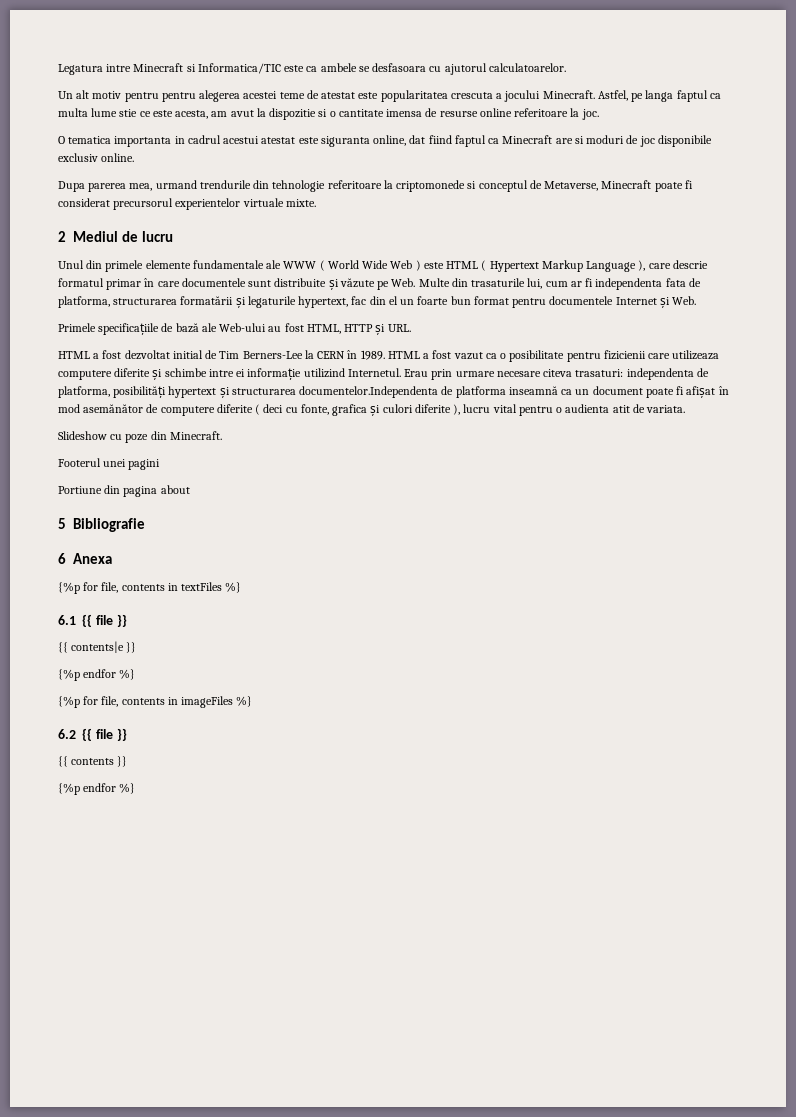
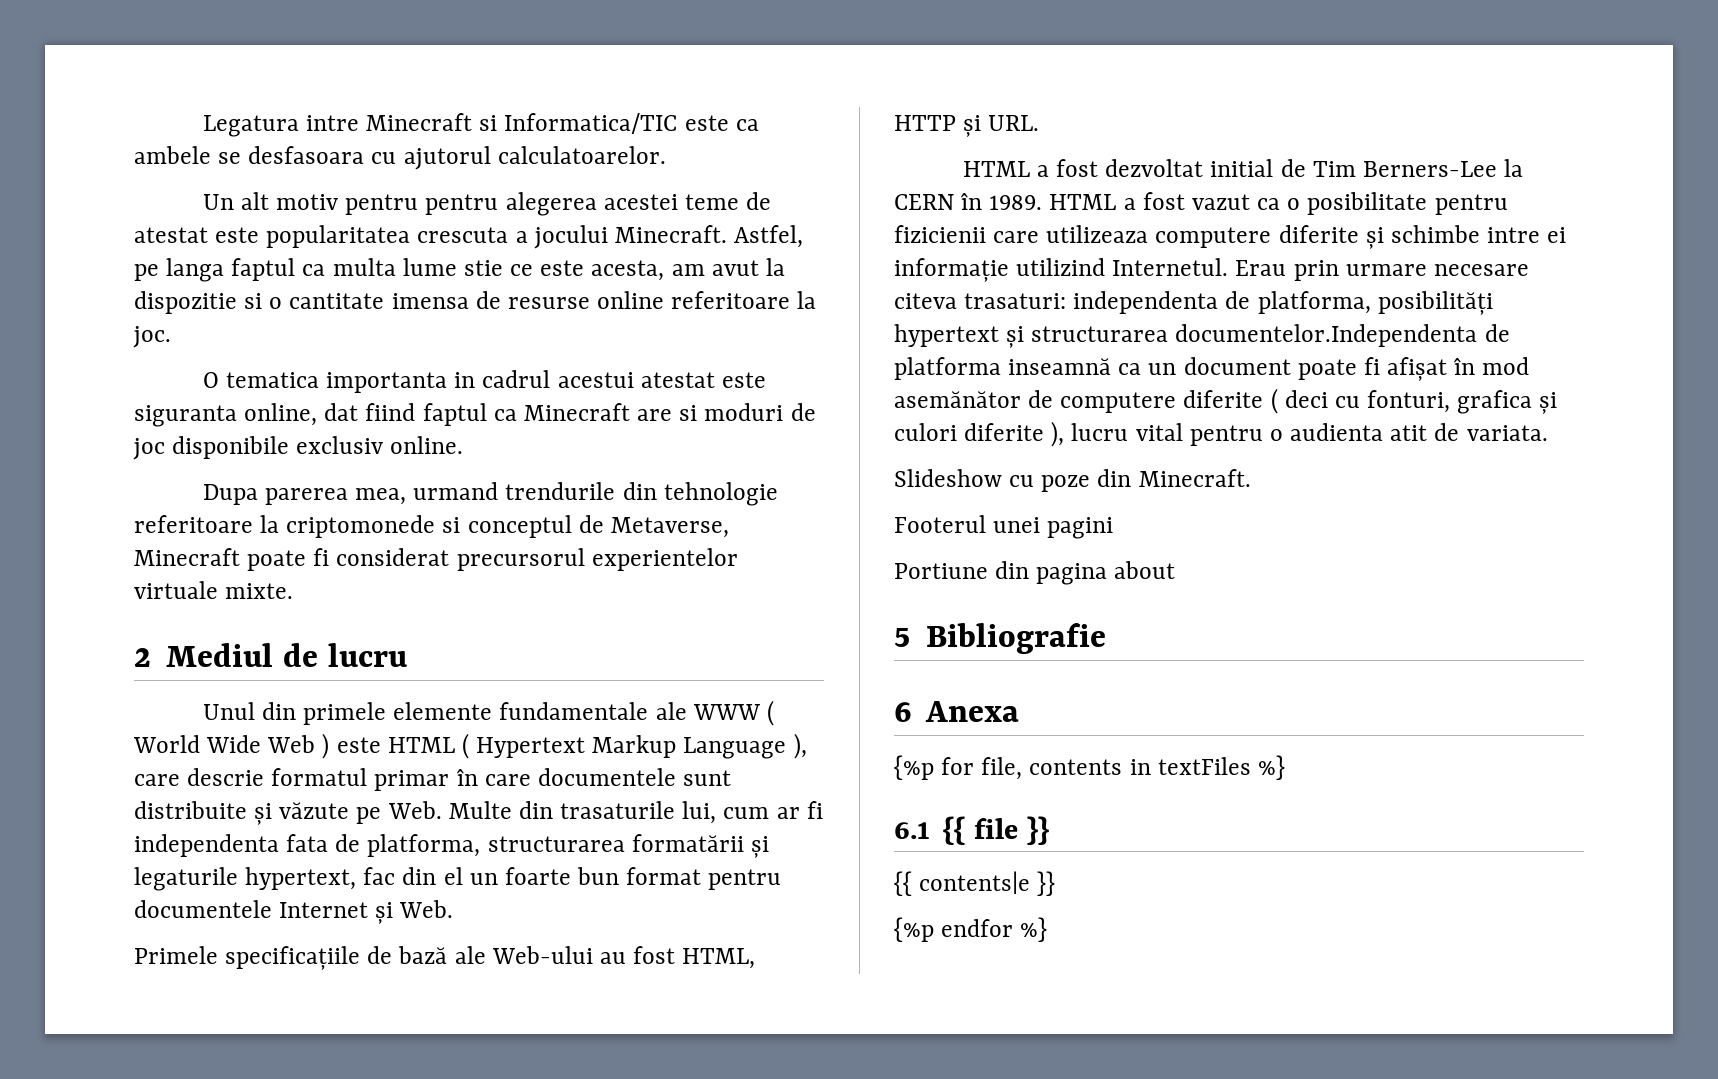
- Erau prin urmare necesare citeva trasaturi: independenta de platforma, posibilități hypertext și structurarea documentelor.Independenta de platforma inseamnă ca un document poate fi afișat în mod asemănător de computere diferite ( deci cu fonte, grafica și culori diferite ), lucru vital pentru o audienta atit de variata.
+ Erau prin urmare necesare citeva trasaturi: independenta de platforma, posibilități hypertext și structurarea documentelor.Independenta de platforma inseamnă ca un document poate fi afișat în mod asemănător de computere diferite ( deci cu fonturi, grafica și culori diferite ), lucru vital pentru o audienta atit de variata.
- {%p for file, contents in imageFiles %}
- 6.2 {{ file }}
- {{ contents }}
- {%p endfor %}

